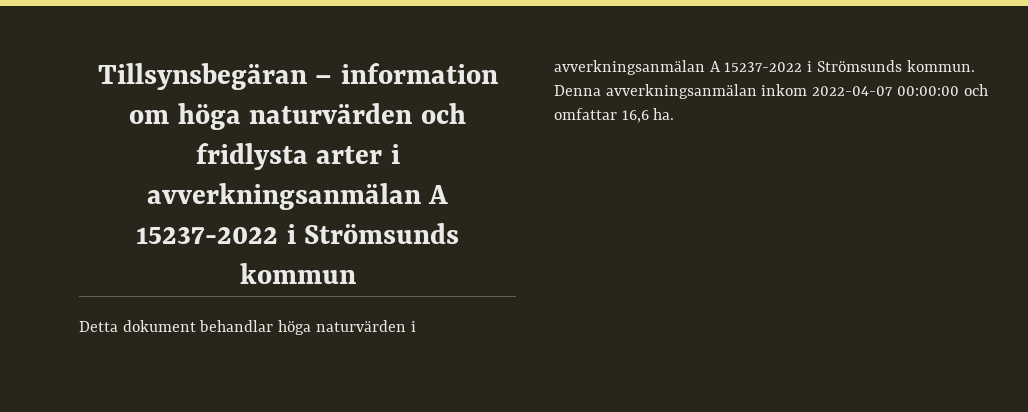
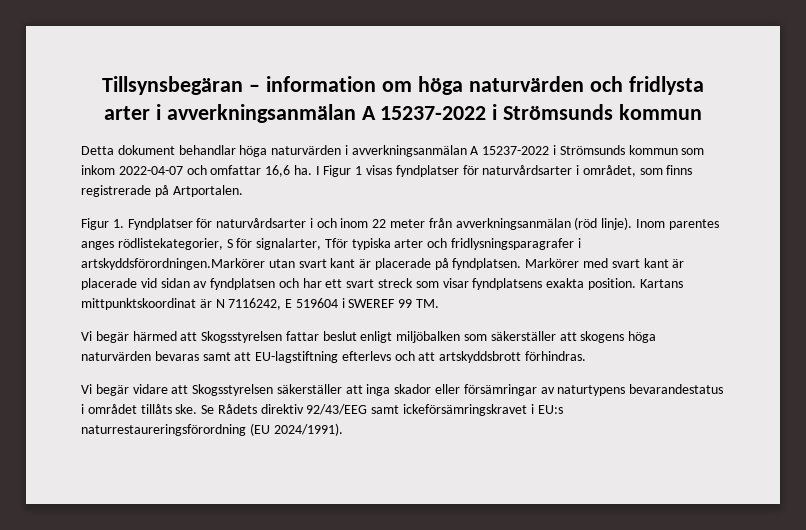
- Detta dokument behandlar höga naturvärden i avverkningsanmälan A 15237-2022 i Strömsunds kommun. Denna avverkningsanmälan inkom 2022-04-07 00:00:00 och omfattar 16,6 ha.
+ Detta dokument behandlar höga naturvärden i avverkningsanmälan A 15237-2022 i Strömsunds kommun som inkom 2022-04-07 och omfattar 16,6 ha.
+ I Figur 1 visas fyndplatser för naturvårdsarter i området, som finns registrerade på Artportalen.
+ Figur 1. Fyndplatser för naturvårdsarter i och inom 22 meter från avverkningsanmälan (röd linje). Inom parentes anges rödlistekategorier, S för signalarter, Tför typiska arter och fridlysningsparagrafer i artskyddsförordningen.Markörer utan svart kant är placerade på fyndplatsen. Markörer med svart kant är placerade vid sidan av fyndplatsen och har ett svart streck som visar fyndplatsens exakta position. Kartans mittpunktskoordinat är N 7116242, E 519604 i SWEREF 99 TM.
+ Vi begär härmed att Skogsstyrelsen fattar beslut enligt miljöbalken som säkerställer att skogens höga naturvärden bevaras samt att EU-lagstiftning efterlevs och att artskyddsbrott förhindras.
+ Vi begär vidare att Skogsstyrelsen säkerställer att inga skador eller försämringar av naturtypens bevarandestatus i området tillåts ske. Se Rådets direktiv 92/43/EEG samt ickeförsämringskravet i EU:s naturrestaureringsförordning (EU 2024/1991).

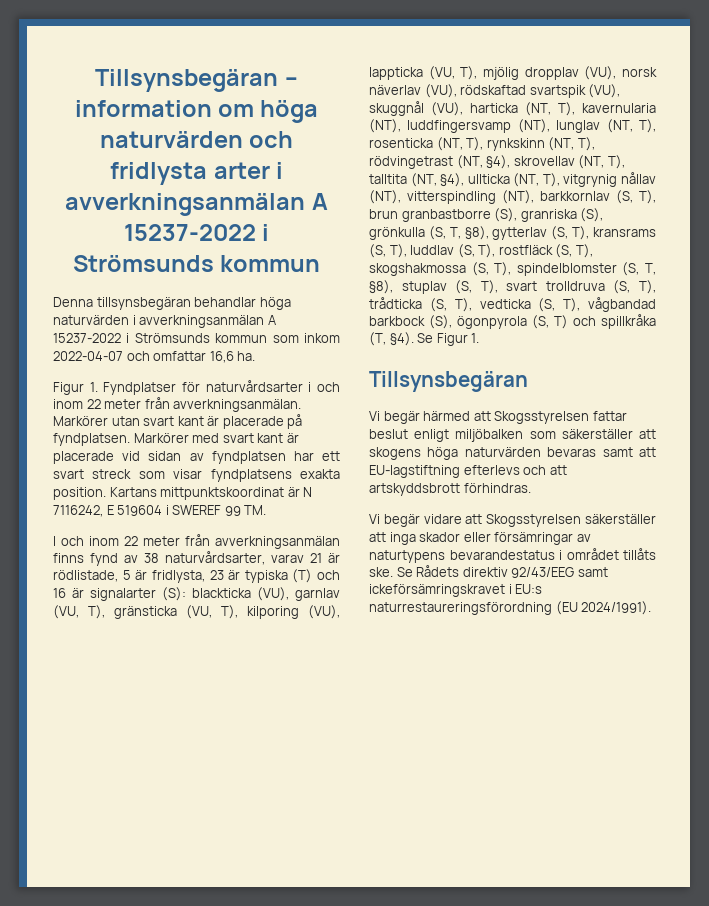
- Detta dokument behandlar höga naturvärden i avverkningsanmälan A 15237-2022 i Strömsunds kommun som inkom 2022-04-07 och omfattar 16,6 ha. I Figur 1 visas fyndplatser för naturvårdsarter i området, som finns registrerade på Artportalen.
+ Denna tillsynsbegäran behandlar höga naturvärden i avverkningsanmälan A 15237-2022 i Strömsunds kommun som inkom 2022-04-07 och omfattar 16,6 ha.
- Figur 1. Fyndplatser för naturvårdsarter i och inom 22 meter från avverkningsanmälan (röd linje). Inom parentes anges rödlistekategorier, S för signalarter, Tför typiska arter och fridlysningsparagrafer i artskyddsförordningen.Markörer utan svart kant är placerade på fyndplatsen.
+ Figur 1. Fyndplatser för naturvårdsarter i och inom 22 meter från avverkningsanmälan. Markörer utan svart kant är placerade på fyndplatsen.
- Markörer med svart kant är placerade vid sidan av fyndplatsen och har ett svart streck som visar fyndplatsens exakta position.
+ Markörer med svart kant är placerade vid sidan av fyndplatsen har ett svart streck som visar fyndplatsens exakta position.
+ I och inom 22 meter från avverkningsanmälan finns fynd av 38 naturvårdsarter, varav 21 är rödlistade, 5 är fridlysta, 23 är typiska (T) och 16 är signalarter (S): blackticka (VU), garnlav (VU, T), gränsticka (VU, T), kilporing (VU), lappticka (VU, T), mjölig dropplav (VU), norsk näverlav (VU), rödskaftad svartspik (VU), skuggnål (VU), harticka (NT, T), kavernularia (NT), luddfingersvamp (NT), lunglav (NT, T), rosenticka (NT, T), rynkskinn (NT, T), rödvingetrast (NT, §4), skrovellav (NT, T), talltita (NT, §4), ullticka (NT, T), vitgrynig nållav (NT), vitterspindling (NT), barkkornlav (S, T), brun granbastborre (S), granriska (S), grönkulla (S, T, §8), gytterlav (S, T), kransrams (S, T), luddlav (S, T), rostfläck (S, T), skogshakmossa (S, T), spindelblomster (S, T, §8), stuplav (S, T), svart trolldruva (S, T), trådticka (S, T), vedticka (S, T), vågbandad barkbock (S), ögonpyrola (S, T) och spillkråka (T, §4). Se Figur 1.
+ Tillsynsbegäran

